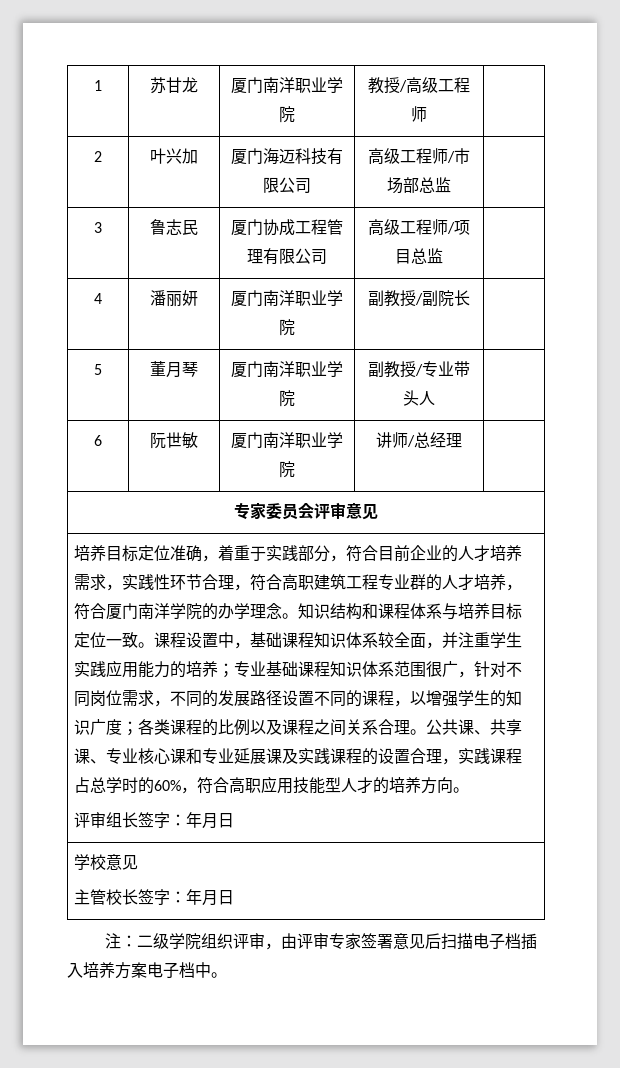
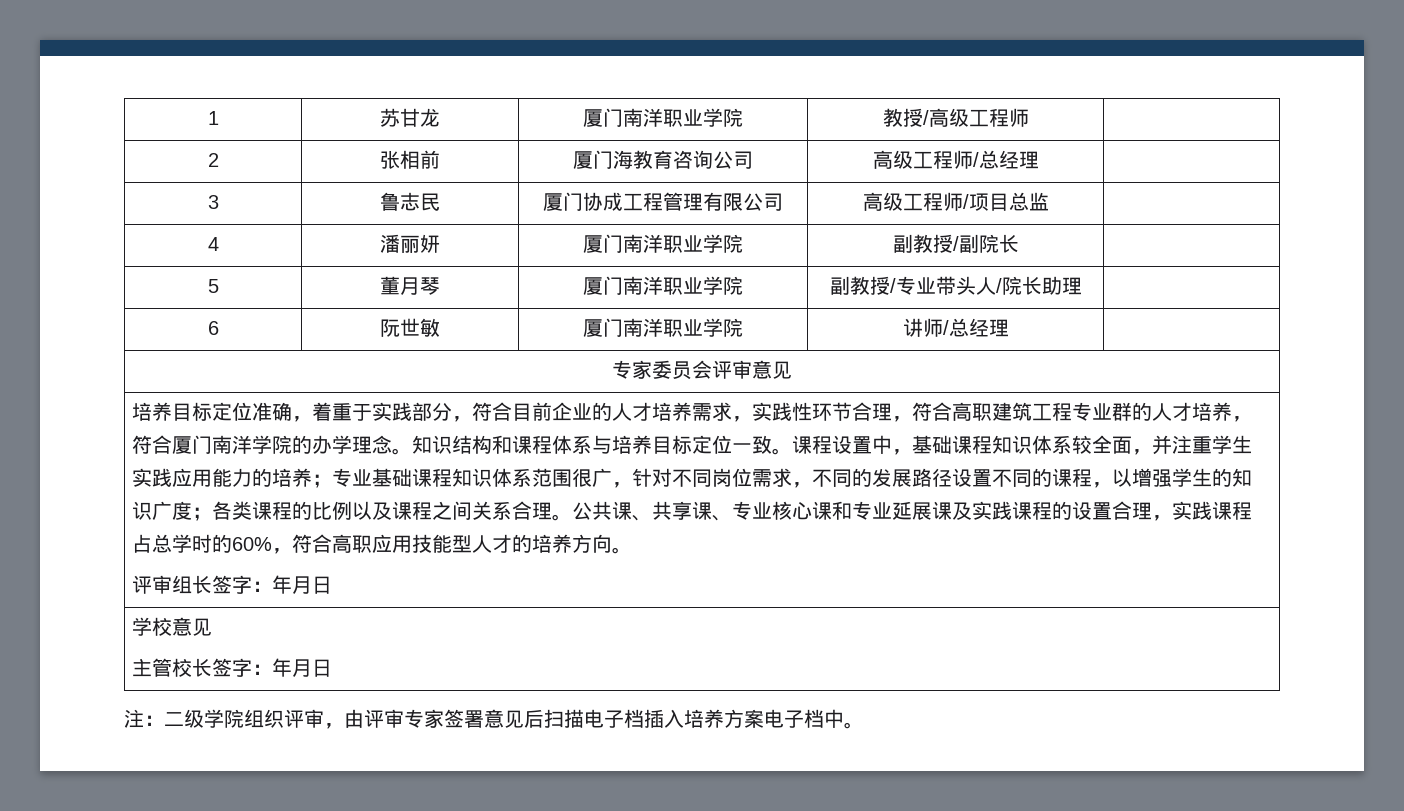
- 2 | 叶兴加 | 厦门海迈科技有限公司 | 高级工程师/市场部总监 |
+ 2 | 张相前 | 厦门海教育咨询公司 | 高级工程师/总经理 |
- 5 | 董月琴 | 厦门南洋职业学院 | 副教授/专业带头人 |
+ 5 | 董月琴 | 厦门南洋职业学院 | 副教授/专业带头人/院长助理 |

